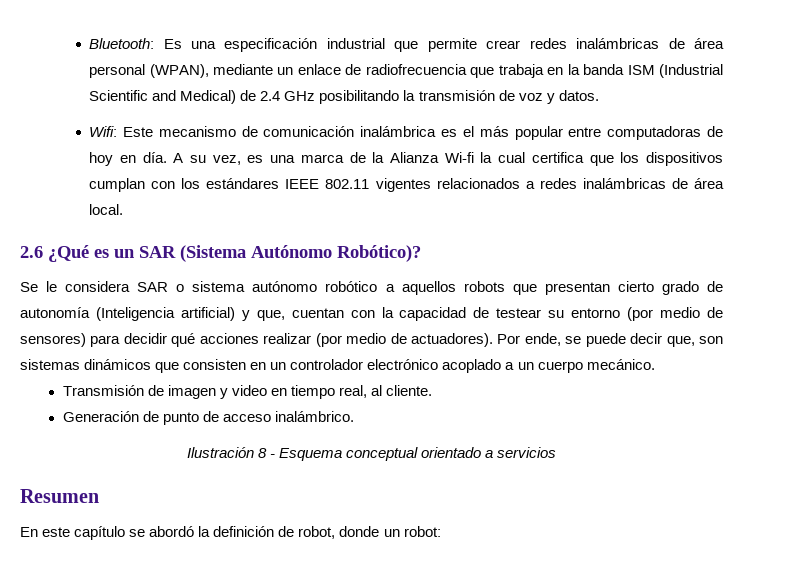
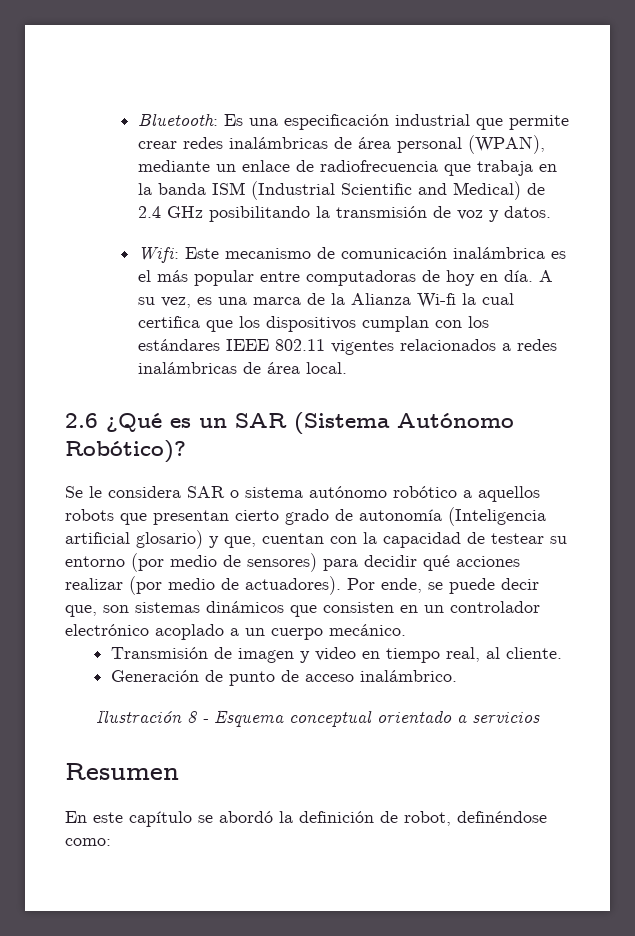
- Se le considera SAR o sistema autónomo robótico a aquellos robots que presentan cierto grado de autonomía (Inteligencia artificial) y que, cuentan con la capacidad de testear su entorno (por medio de sensores) para decidir qué acciones realizar (por medio de actuadores).
+ Se le considera SAR o sistema autónomo robótico a aquellos robots que presentan cierto grado de autonomía (Inteligencia artificial glosario) y que, cuentan con la capacidad de testear su entorno (por medio de sensores) para decidir qué acciones realizar (por medio de actuadores).
- En este capítulo se abordó la definición de robot, donde un robot:
+ En este capítulo se abordó la definición de robot, definéndose como:

